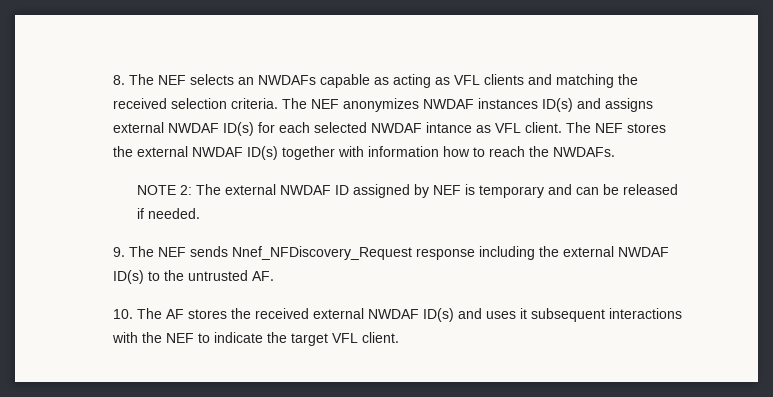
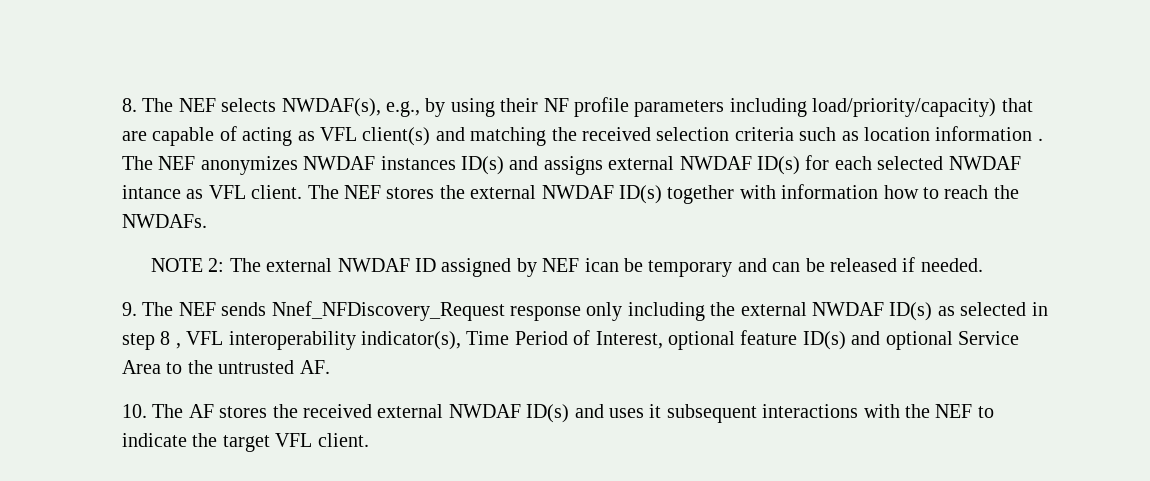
- 8. The NEF selects an NWDAFs capable as acting as VFL clients and matching the received selection criteria.
+ 8. The NEF selects NWDAF(s), e.g., by using their NF profile parameters including load/priority/capacity) that are capable of acting as VFL client(s) and matching the received selection criteria such as location information .
- NOTE 2: The external NWDAF ID assigned by NEF is temporary and can be released if needed.
+ NOTE 2: The external NWDAF ID assigned by NEF ican be temporary and can be released if needed.
- 9. The NEF sends Nnef_NFDiscovery_Request response including the external NWDAF ID(s) to the untrusted AF.
+ 9. The NEF sends Nnef_NFDiscovery_Request response only including the external NWDAF ID(s) as selected in step 8 , VFL interoperability indicator(s), Time Period of Interest, optional feature ID(s) and optional Service Area to the untrusted AF.

